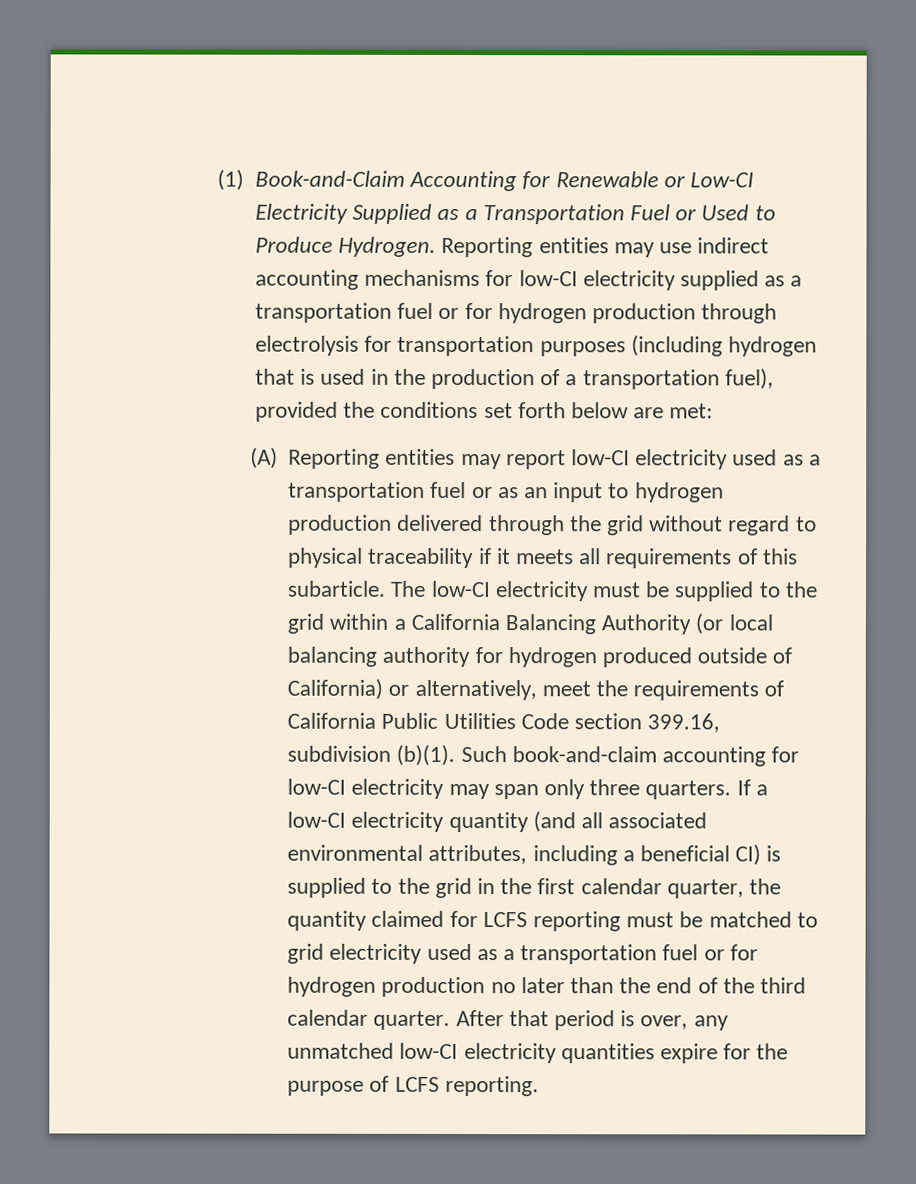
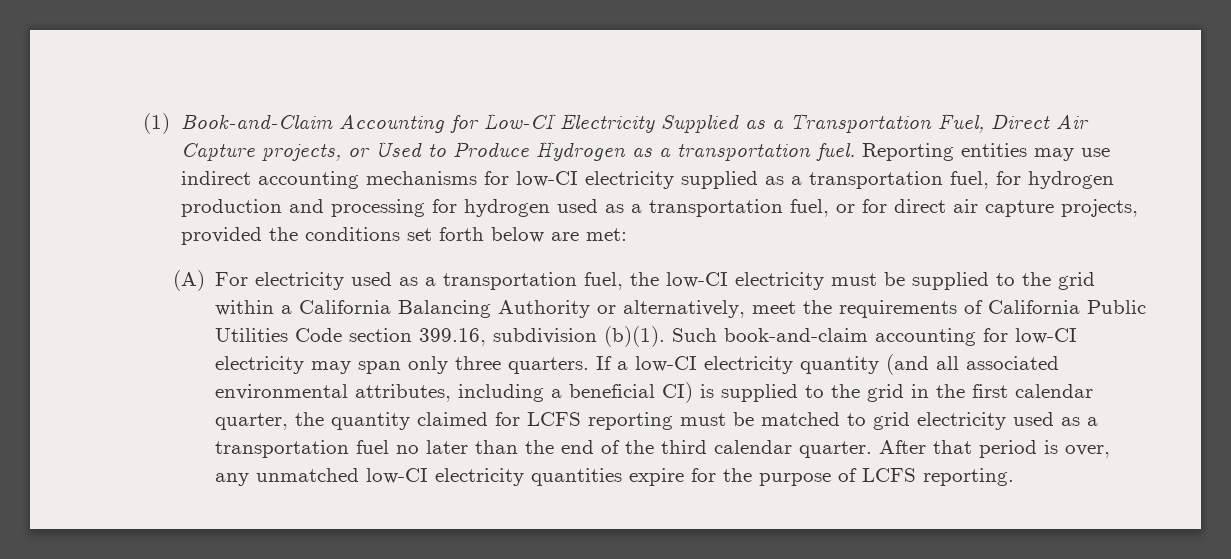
- (1) Book-and-Claim Accounting for Renewable or Low-CI Electricity Supplied as a Transportation Fuel or Used to Produce Hydrogen.
+ (1) Book-and-Claim Accounting for Low-CI Electricity Supplied as a Transportation Fuel, Direct Air Capture projects, or Used to Produce Hydrogen as a transportation fuel.
- Reporting entities may use indirect accounting mechanisms for low-CI electricity supplied as a transportation fuel or for hydrogen production through electrolysis for transportation purposes (including hydrogen that is used in the production of a transportation fuel), provided the conditions set forth below are met:
+ Reporting entities may use indirect accounting mechanisms for low-CI electricity supplied as a transportation fuel, for hydrogen production and processing for hydrogen used as a transportation fuel, or for direct air capture projects, provided the conditions set forth below are met:
- (A) Reporting entities may report low-CI electricity used as a transportation fuel or as an input to hydrogen production delivered through the grid without regard to physical traceability if it meets all requirements of this subarticle. The low-CI electricity must be supplied to the grid within a California Balancing Authority (or local balancing authority for hydrogen produced outside of California) or alternatively, meet the requirements of California Public Utilities Code section 399.16, subdivision (b)(1).
+ (A) For electricity used as a transportation fuel, the low-CI electricity must be supplied to the grid within a California Balancing Authority or alternatively, meet the requirements of California Public Utilities Code section 399.16, subdivision (b)(1).
- If a low-CI electricity quantity (and all associated environmental attributes, including a beneficial CI) is supplied to the grid in the first calendar quarter, the quantity claimed for LCFS reporting must be matched to grid electricity used as a transportation fuel or for hydrogen production no later than the end of the third calendar quarter.
+ If a low-CI electricity quantity (and all associated environmental attributes, including a beneficial CI) is supplied to the grid in the first calendar quarter, the quantity claimed for LCFS reporting must be matched to grid electricity used as a transportation fuel no later than the end of the third calendar quarter.

